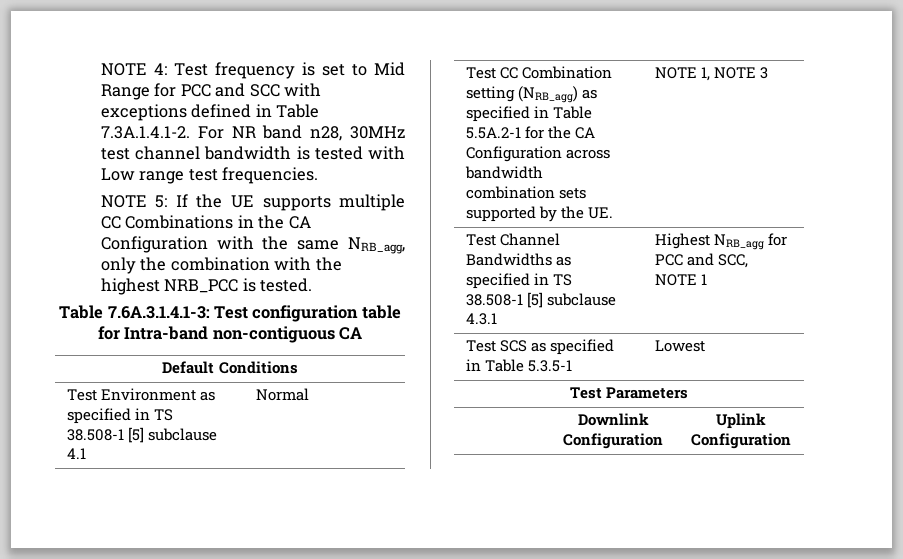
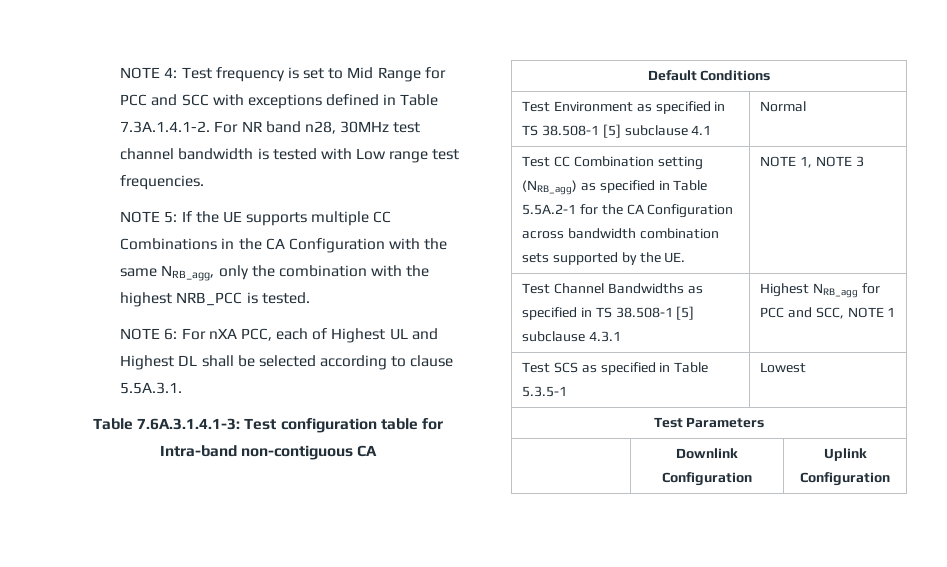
+ NOTE 6: For nXA PCC, each of Highest UL and Highest DL shall be selected according to clause 5.5A.3.1.

